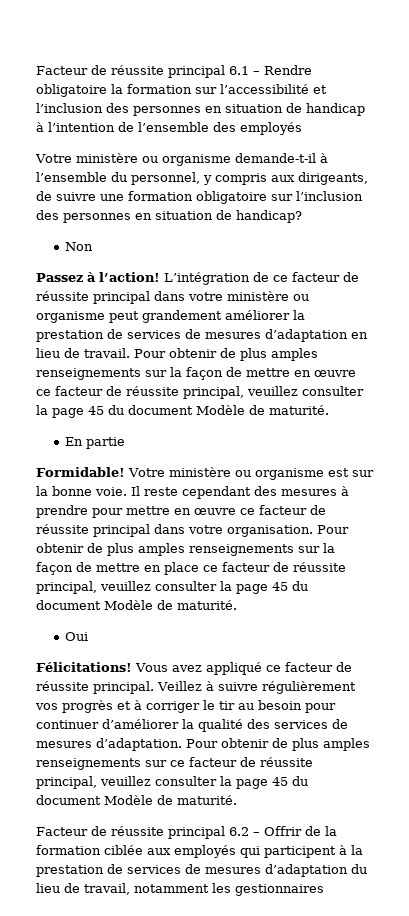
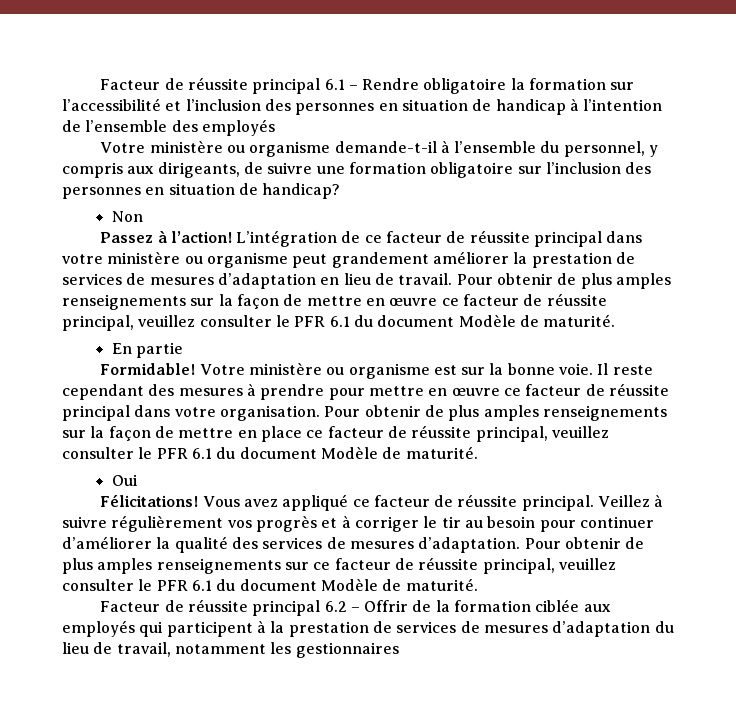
- Pour obtenir de plus amples renseignements sur la façon de mettre en œuvre ce facteur de réussite principal, veuillez consulter la page 45 du document Modèle de maturité.
+ Pour obtenir de plus amples renseignements sur la façon de mettre en œuvre ce facteur de réussite principal, veuillez consulter le PFR 6.1 du document Modèle de maturité.
- Pour obtenir de plus amples renseignements sur la façon de mettre en place ce facteur de réussite principal, veuillez consulter la page 45 du document Modèle de maturité.
+ Pour obtenir de plus amples renseignements sur la façon de mettre en place ce facteur de réussite principal, veuillez consulter le PFR 6.1 du document Modèle de maturité.
- Pour obtenir de plus amples renseignements sur ce facteur de réussite principal, veuillez consulter la page 45 du document Modèle de maturité.
+ Pour obtenir de plus amples renseignements sur ce facteur de réussite principal, veuillez consulter le PFR 6.1 du document Modèle de maturité.

